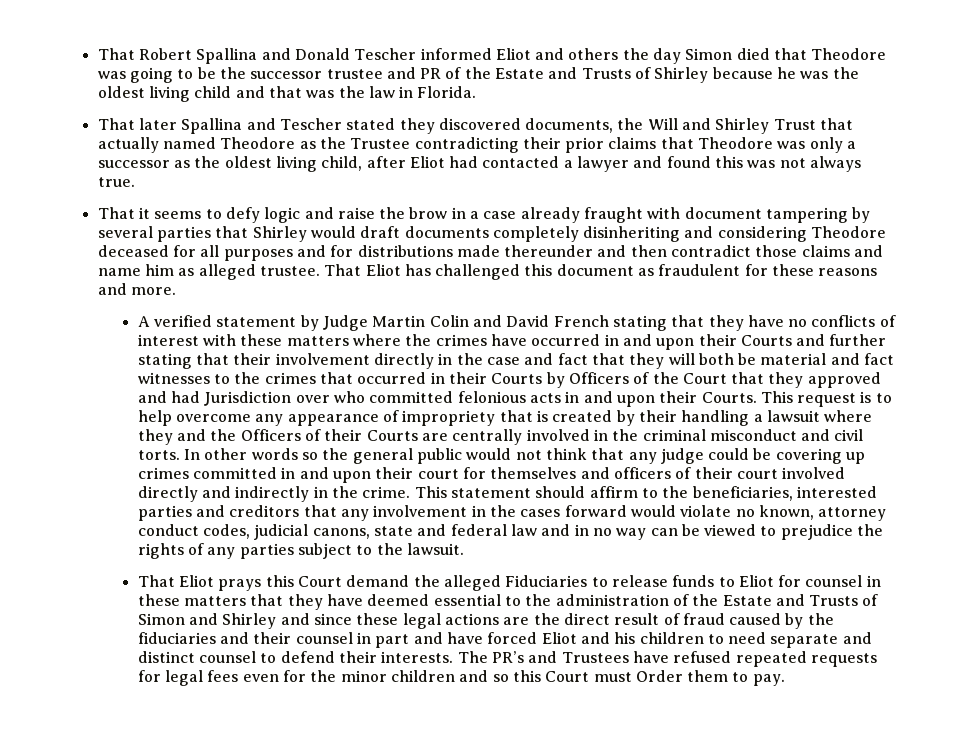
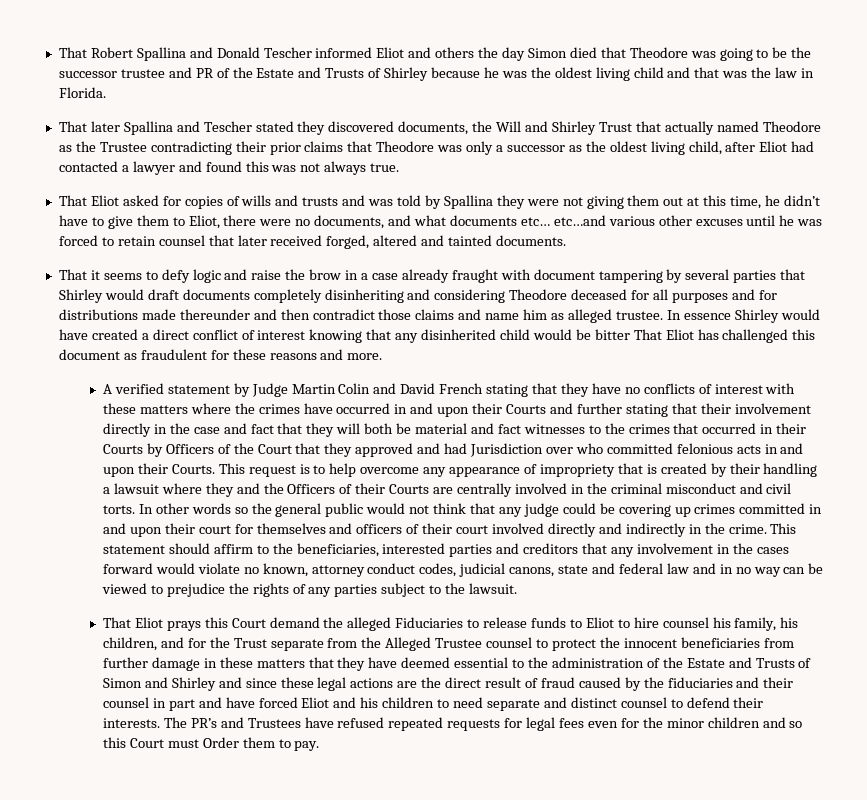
+ That Eliot asked for copies of wills and trusts and was told by Spallina they were not giving them out at this time, he didn’t have to give them to Eliot, there were no documents, and what documents etc… etc…and various other excuses until he was forced to retain counsel that later received forged, altered and tainted documents.
- That Eliot has challenged this document as fraudulent for these reasons and more.
+ In essence Shirley would have created a direct conflict of interest knowing that any disinherited child would be bitter That Eliot has challenged this document as fraudulent for these reasons and more.
- That Eliot prays this Court demand the alleged Fiduciaries to release funds to Eliot for counsel in these matters that they have deemed essential to the administration of the Estate and Trusts of Simon and Shirley and since these legal actions are the direct result of fraud caused by the fiduciaries and their counsel in part and have forced Eliot and his children to need separate and distinct counsel to defend their interests.
+ That Eliot prays this Court demand the alleged Fiduciaries to release funds to Eliot to hire counsel his family, his children, and for the Trust separate from the Alleged Trustee counsel to protect the innocent beneficiaries from further damage in these matters that they have deemed essential to the administration of the Estate and Trusts of Simon and Shirley and since these legal actions are the direct result of fraud caused by the fiduciaries and their counsel in part and have forced Eliot and his children to need separate and distinct counsel to defend their interests.

